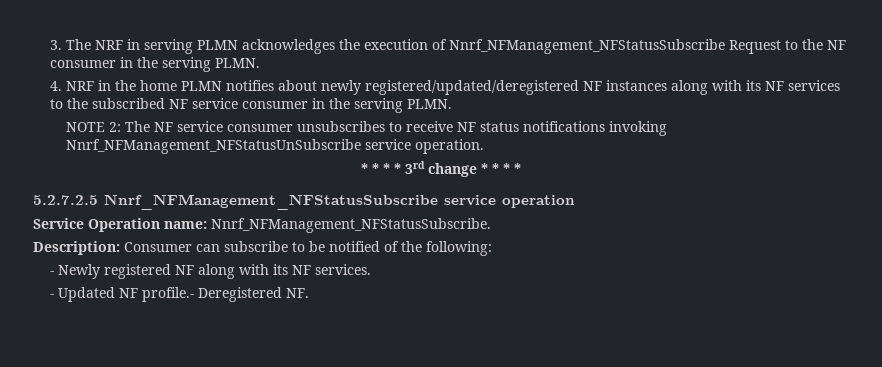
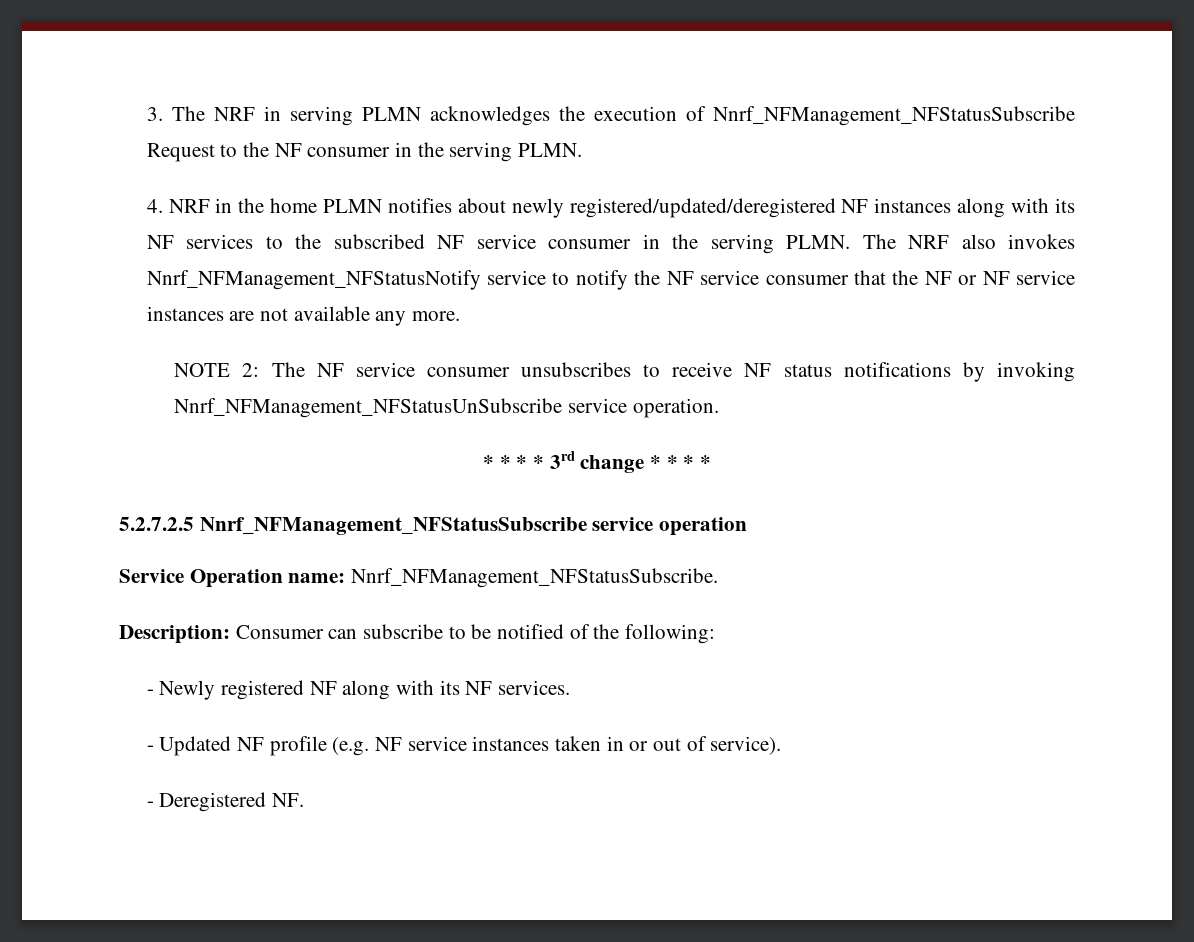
+ The NRF also invokes Nnrf_NFManagement_NFStatusNotify service to notify the NF service consumer that the NF or NF service instances are not available any more.
- NOTE 2: The NF service consumer unsubscribes to receive NF status notifications invoking Nnrf_NFManagement_NFStatusUnSubscribe service operation.
+ NOTE 2: The NF service consumer unsubscribes to receive NF status notifications by invoking Nnrf_NFManagement_NFStatusUnSubscribe service operation.
- - Updated NF profile.- Deregistered NF.
+ - Updated NF profile (e.g. NF service instances taken in or out of service).
+ - Deregistered NF.

